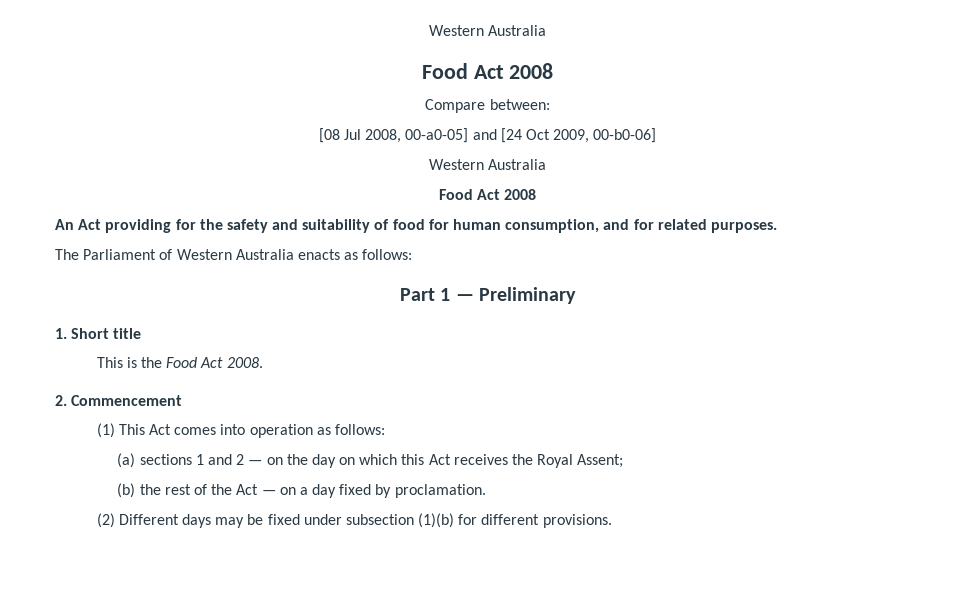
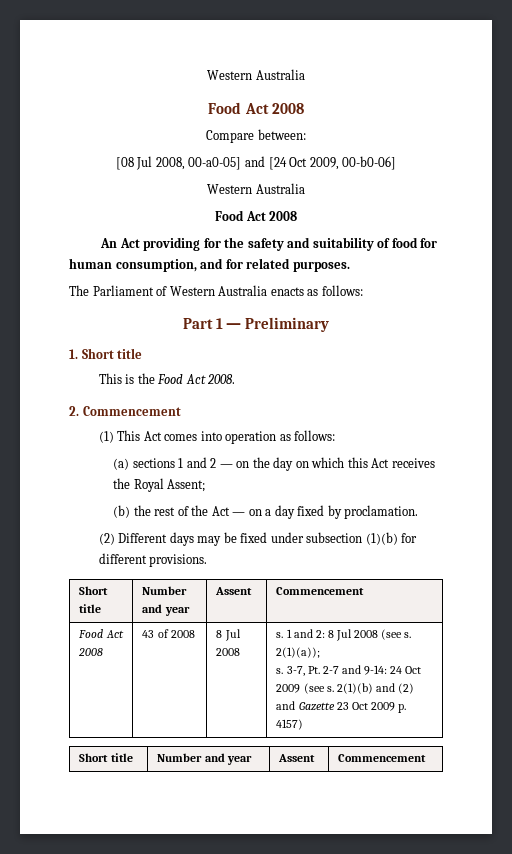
  (2) Different days may be fixed under subsection (1)(b) for different provisions.
+ Short title | Number and year | Assent | Commencement
+ Food Act 2008 | 43 of 2008 | 8 Jul 2008 | s. 1 and 2: 8 Jul 2008 (see s. 2(1)(a));
+ s. 3-7, Pt. 2-7 and 9-14: 24 Oct 2009 (see s. 2(1)(b) and (2) and Gazette 23 Oct 2009 p. 4157)
+ Short title | Number and year | Assent | Commencement

